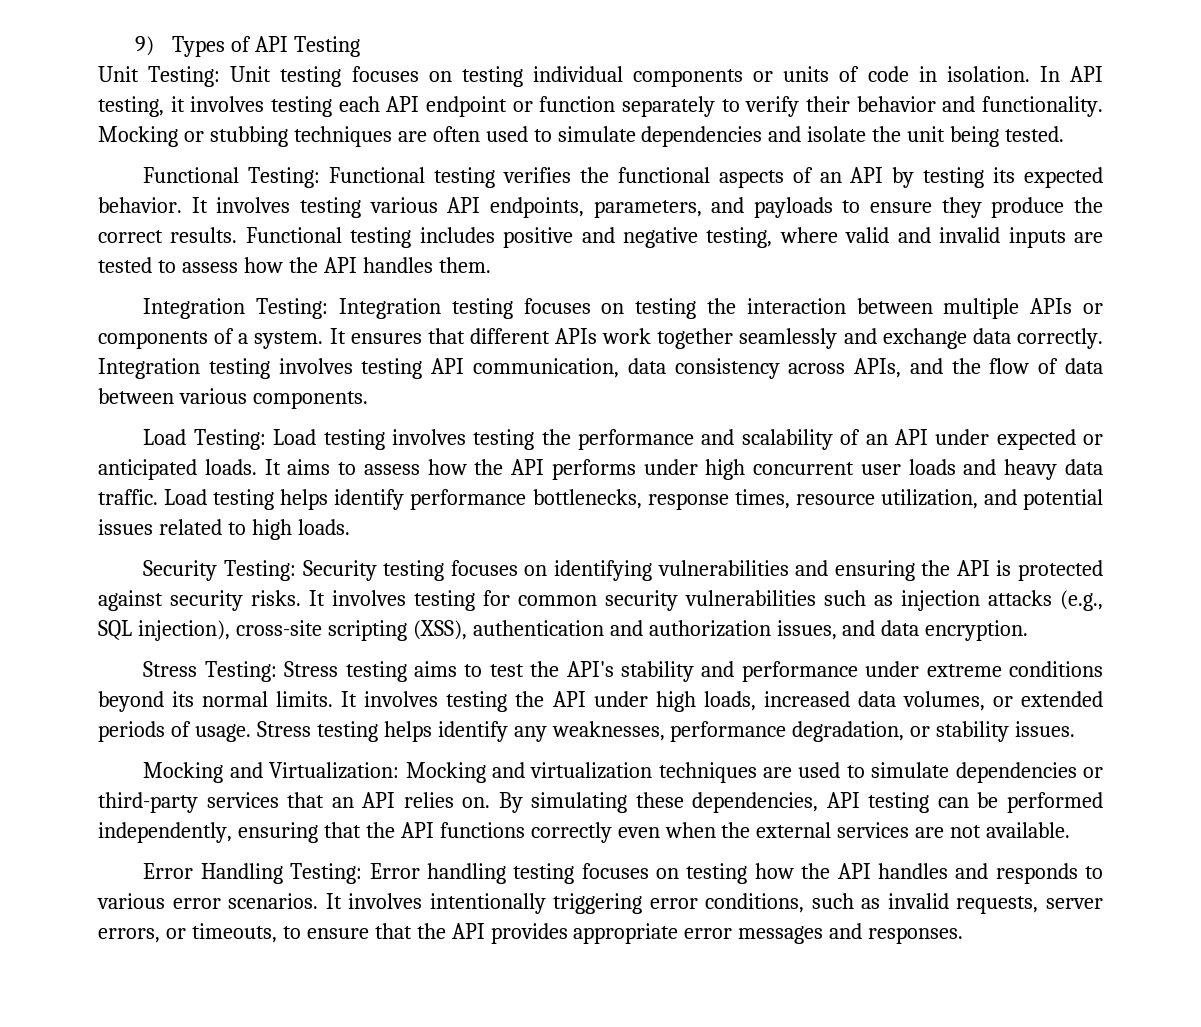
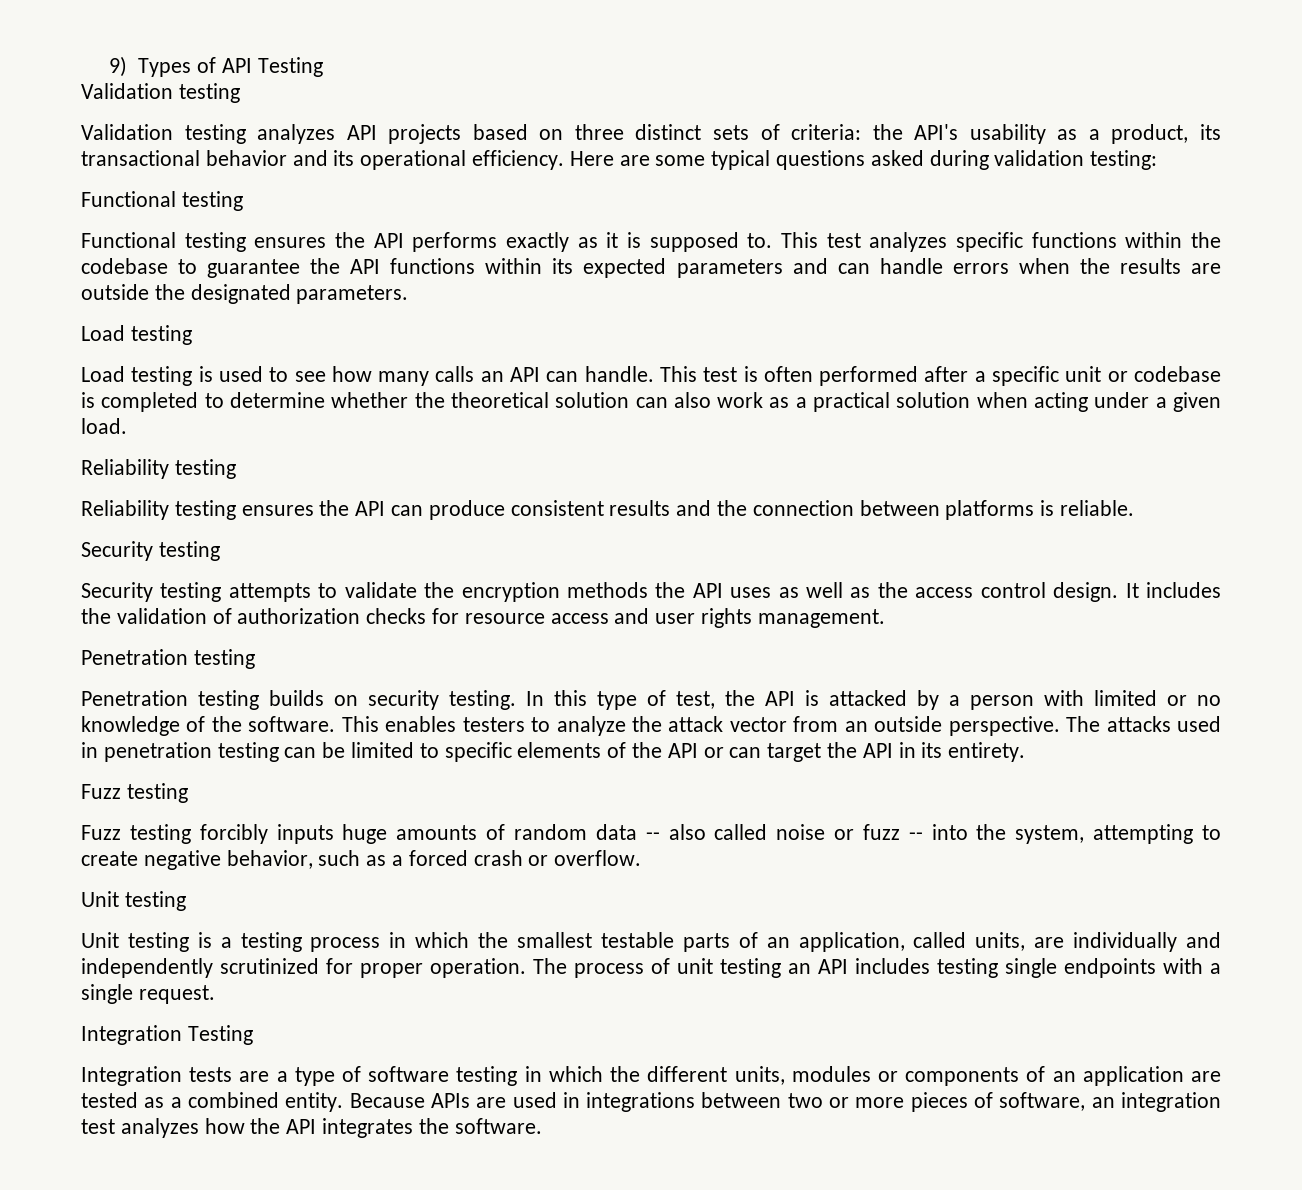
  9) Types of API Testing
- Unit Testing: Unit testing focuses on testing individual components or units of code in isolation. In API testing, it involves testing each API endpoint or function separately to verify their behavior and functionality. Mocking or stubbing techniques are often used to simulate dependencies and isolate the unit being tested.
- Functional Testing: Functional testing verifies the functional aspects of an API by testing its expected behavior. It involves testing various API endpoints, parameters, and payloads to ensure they produce the correct results. Functional testing includes positive and negative testing, where valid and invalid inputs are tested to assess how the API handles them.
- Integration Testing: Integration testing focuses on testing the interaction between multiple APIs or components of a system. It ensures that different APIs work together seamlessly and exchange data correctly. Integration testing involves testing API communication, data consistency across APIs, and the flow of data between various components.
- Load Testing: Load testing involves testing the performance and scalability of an API under expected or anticipated loads. It aims to assess how the API performs under high concurrent user loads and heavy data traffic. Load testing helps identify performance bottlenecks, response times, resource utilization, and potential issues related to high loads.
- Security Testing: Security testing focuses on identifying vulnerabilities and ensuring the API is protected against security risks. It involves testing for common security vulnerabilities such as injection attacks (e.g., SQL injection), cross-site scripting (XSS), authentication and authorization issues, and data encryption.
- Stress Testing: Stress testing aims to test the API's stability and performance under extreme conditions beyond its normal limits. It involves testing the API under high loads, increased data volumes, or extended periods of usage. Stress testing helps identify any weaknesses, performance degradation, or stability issues.
- Mocking and Virtualization: Mocking and virtualization techniques are used to simulate dependencies or third-party services that an API relies on. By simulating these dependencies, API testing can be performed independently, ensuring that the API functions correctly even when the external services are not available.
- Error Handling Testing: Error handling testing focuses on testing how the API handles and responds to various error scenarios. It involves intentionally triggering error conditions, such as invalid requests, server errors, or timeouts, to ensure that the API provides appropriate error messages and responses.
+ Validation testing
+ Validation testing analyzes API projects based on three distinct sets of criteria: the API's usability as a product, its transactional behavior and its operational efficiency. Here are some typical questions asked during validation testing:
+ Functional testing
+ Functional testing ensures the API performs exactly as it is supposed to. This test analyzes specific functions within the codebase to guarantee the API functions within its expected parameters and can handle errors when the results are outside the designated parameters.
+ Load testing
+ Load testing is used to see how many calls an API can handle. This test is often performed after a specific unit or codebase is completed to determine whether the theoretical solution can also work as a practical solution when acting under a given load.
+ Reliability testing
+ Reliability testing ensures the API can produce consistent results and the connection between platforms is reliable.
+ Security testing
+ Security testing attempts to validate the encryption methods the API uses as well as the access control design. It includes the validation of authorization checks for resource access and user rights management.
+ Penetration testing
+ Penetration testing builds on security testing. In this type of test, the API is attacked by a person with limited or no knowledge of the software. This enables testers to analyze the attack vector from an outside perspective. The attacks used in penetration testing can be limited to specific elements of the API or can target the API in its entirety.
+ Fuzz testing
+ Fuzz testing forcibly inputs huge amounts of random data -- also called noise or fuzz -- into the system, attempting to create negative behavior, such as a forced crash or overflow.
+ Unit testing
+ Unit testing is a testing process in which the smallest testable parts of an application, called units, are individually and independently scrutinized for proper operation. The process of unit testing an API includes testing single endpoints with a single request.
+ Integration Testing
+ Integration tests are a type of software testing in which the different units, modules or components of an application are tested as a combined entity. Because APIs are used in integrations between two or more pieces of software, an integration test analyzes how the API integrates the software.

